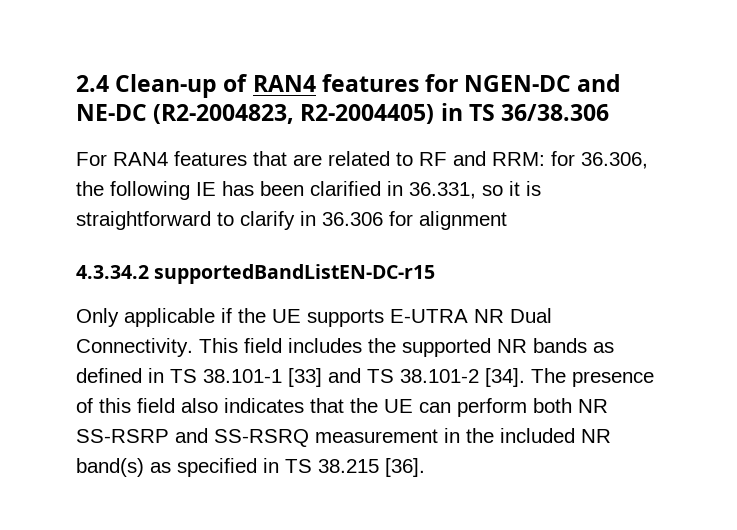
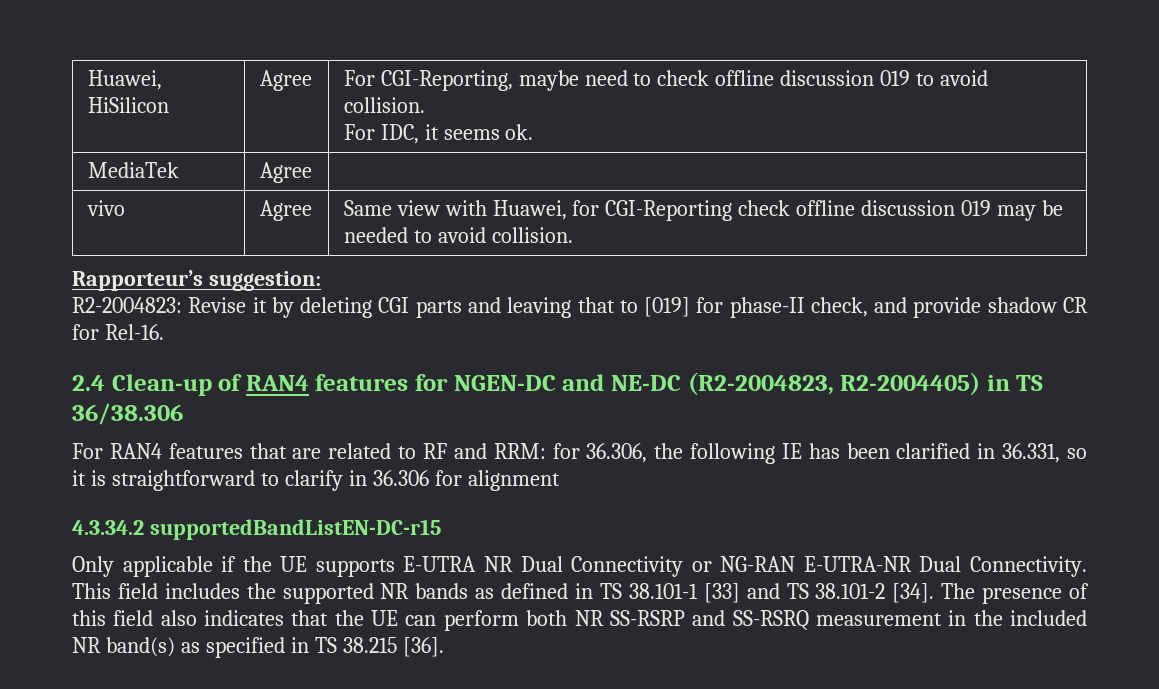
+ Huawei, HiSilicon | Agree | For CGI-Reporting, maybe need to check offline discussion 019 to avoid collision.
+ For IDC, it seems ok.
+ MediaTek | Agree |
+ vivo | Agree | Same view with Huawei, for CGI-Reporting check offline discussion 019 may be needed to avoid collision.
+ Rapporteur’s suggestion:
+ R2-2004823: Revise it by deleting CGI parts and leaving that to [019] for phase-II check, and provide shadow CR for Rel-16.
- Only applicable if the UE supports E-UTRA NR Dual Connectivity.
+ Only applicable if the UE supports E-UTRA NR Dual Connectivity or NG-RAN E-UTRA-NR Dual Connectivity.

